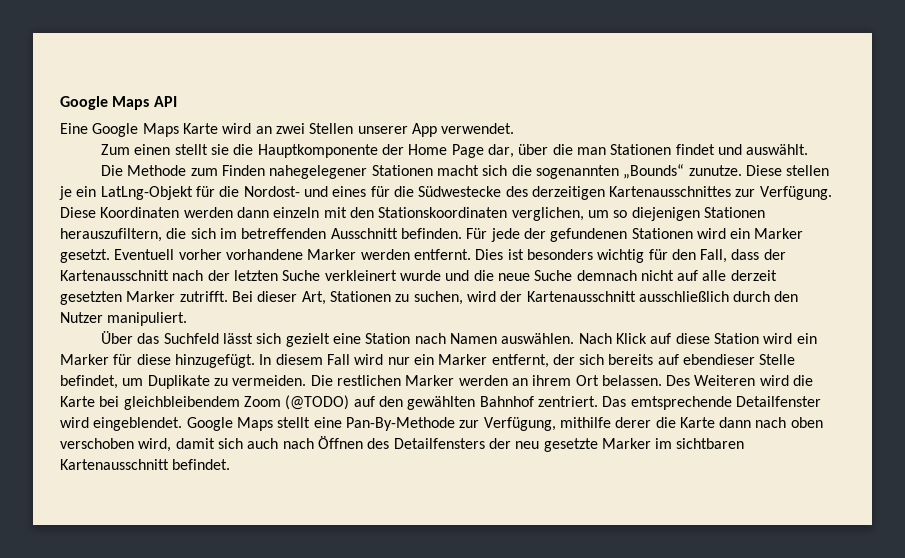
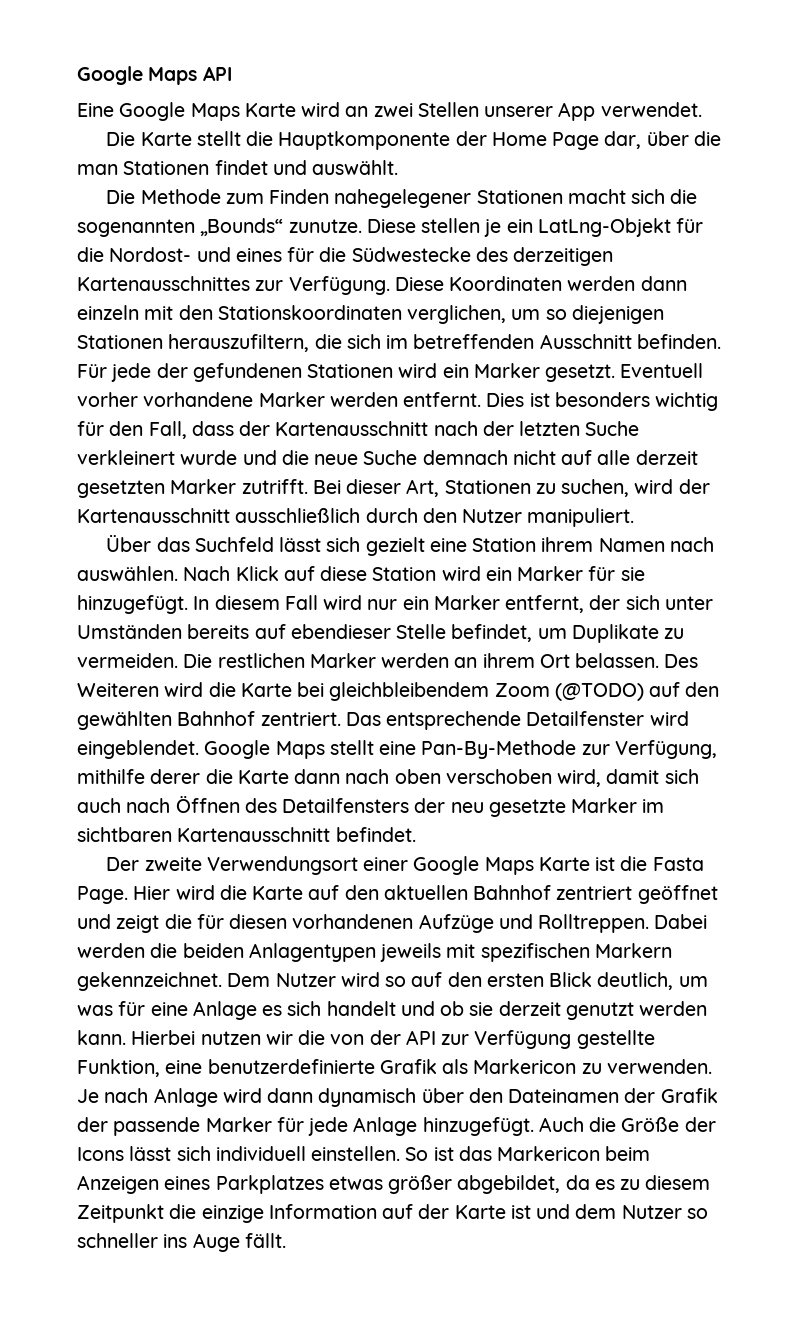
- Zum einen stellt sie die Hauptkomponente der Home Page dar, über die man Stationen findet und auswählt.
+ Die Karte stellt die Hauptkomponente der Home Page dar, über die man Stationen findet und auswählt.
- Über das Suchfeld lässt sich gezielt eine Station nach Namen auswählen.
+ Über das Suchfeld lässt sich gezielt eine Station ihrem Namen nach auswählen.
- Nach Klick auf diese Station wird ein Marker für diese hinzugefügt.
+ Nach Klick auf diese Station wird ein Marker für sie hinzugefügt.
- In diesem Fall wird nur ein Marker entfernt, der sich bereits auf ebendieser Stelle befindet, um Duplikate zu vermeiden.
+ In diesem Fall wird nur ein Marker entfernt, der sich unter Umständen bereits auf ebendieser Stelle befindet, um Duplikate zu vermeiden.
- Das emtsprechende Detailfenster wird eingeblendet.
+ Das entsprechende Detailfenster wird eingeblendet.
+ Der zweite Verwendungsort einer Google Maps Karte ist die Fasta Page. Hier wird die Karte auf den aktuellen Bahnhof zentriert geöffnet und zeigt die für diesen vorhandenen Aufzüge und Rolltreppen. Dabei werden die beiden Anlagentypen jeweils mit spezifischen Markern gekennzeichnet. Dem Nutzer wird so auf den ersten Blick deutlich, um was für eine Anlage es sich handelt und ob sie derzeit genutzt werden kann. Hierbei nutzen wir die von der API zur Verfügung gestellte Funktion, eine benutzerdefinierte Grafik als Markericon zu verwenden. Je nach Anlage wird dann dynamisch über den Dateinamen der Grafik der passende Marker für jede Anlage hinzugefügt. Auch die Größe der Icons lässt sich individuell einstellen. So ist das Markericon beim Anzeigen eines Parkplatzes etwas größer abgebildet, da es zu diesem Zeitpunkt die einzige Information auf der Karte ist und dem Nutzer so schneller ins Auge fällt.

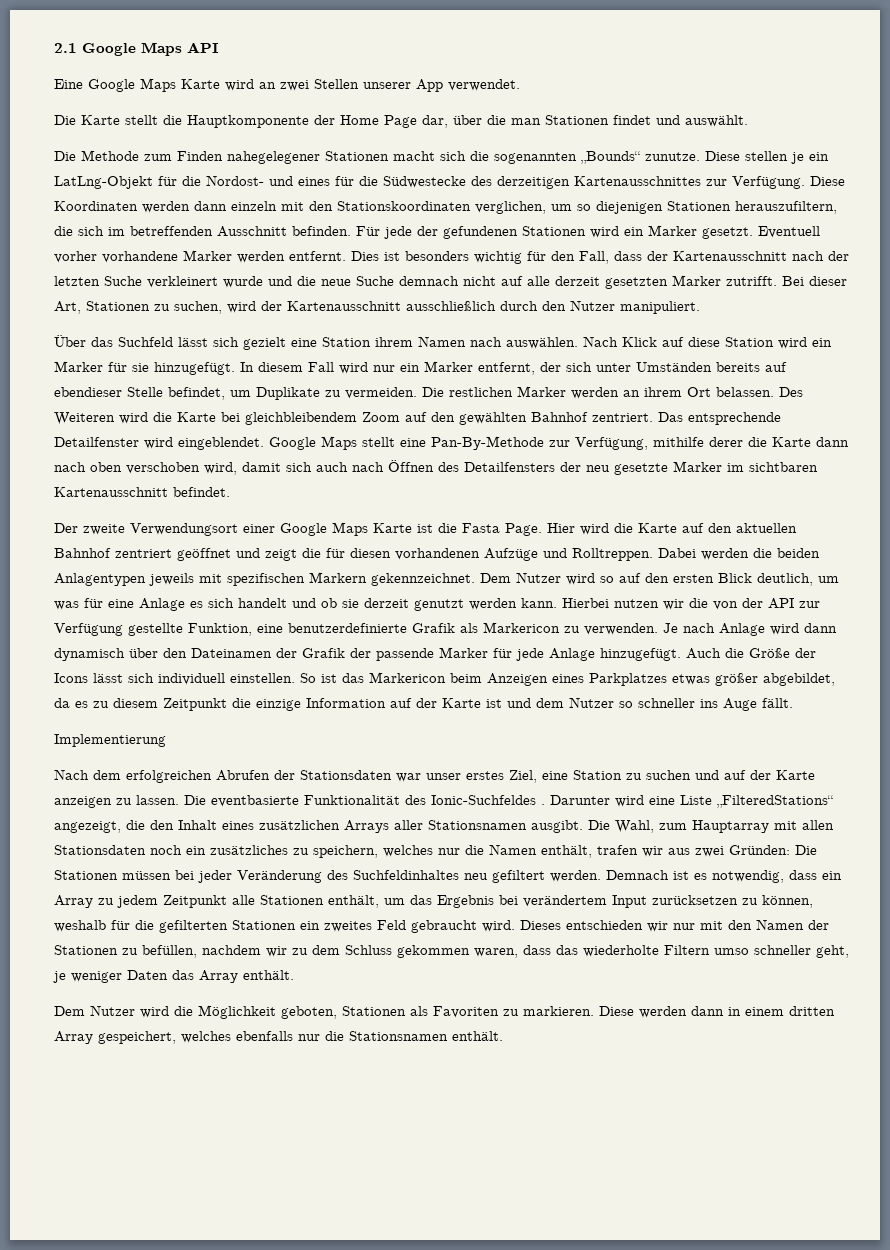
- Google Maps API
+ 2.1 Google Maps API
- Des Weiteren wird die Karte bei gleichbleibendem Zoom (@TODO) auf den gewählten Bahnhof zentriert.
+ Des Weiteren wird die Karte bei gleichbleibendem Zoom auf den gewählten Bahnhof zentriert.
+ Implementierung
+ Nach dem erfolgreichen Abrufen der Stationsdaten war unser erstes Ziel, eine Station zu suchen und auf der Karte anzeigen zu lassen. Die eventbasierte Funktionalität des Ionic-Suchfeldes . Darunter wird eine Liste „FilteredStations“ angezeigt, die den Inhalt eines zusätzlichen Arrays aller Stationsnamen ausgibt. Die Wahl, zum Hauptarray mit allen Stationsdaten noch ein zusätzliches zu speichern, welches nur die Namen enthält, trafen wir aus zwei Gründen: Die Stationen müssen bei jeder Veränderung des Suchfeldinhaltes neu gefiltert werden. Demnach ist es notwendig, dass ein Array zu jedem Zeitpunkt alle Stationen enthält, um das Ergebnis bei verändertem Input zurücksetzen zu können, weshalb für die gefilterten Stationen ein zweites Feld gebraucht wird. Dieses entschieden wir nur mit den Namen der Stationen zu befüllen, nachdem wir zu dem Schluss gekommen waren, dass das wiederholte Filtern umso schneller geht, je weniger Daten das Array enthält.
+ Dem Nutzer wird die Möglichkeit geboten, Stationen als Favoriten zu markieren. Diese werden dann in einem dritten Array gespeichert, welches ebenfalls nur die Stationsnamen enthält.

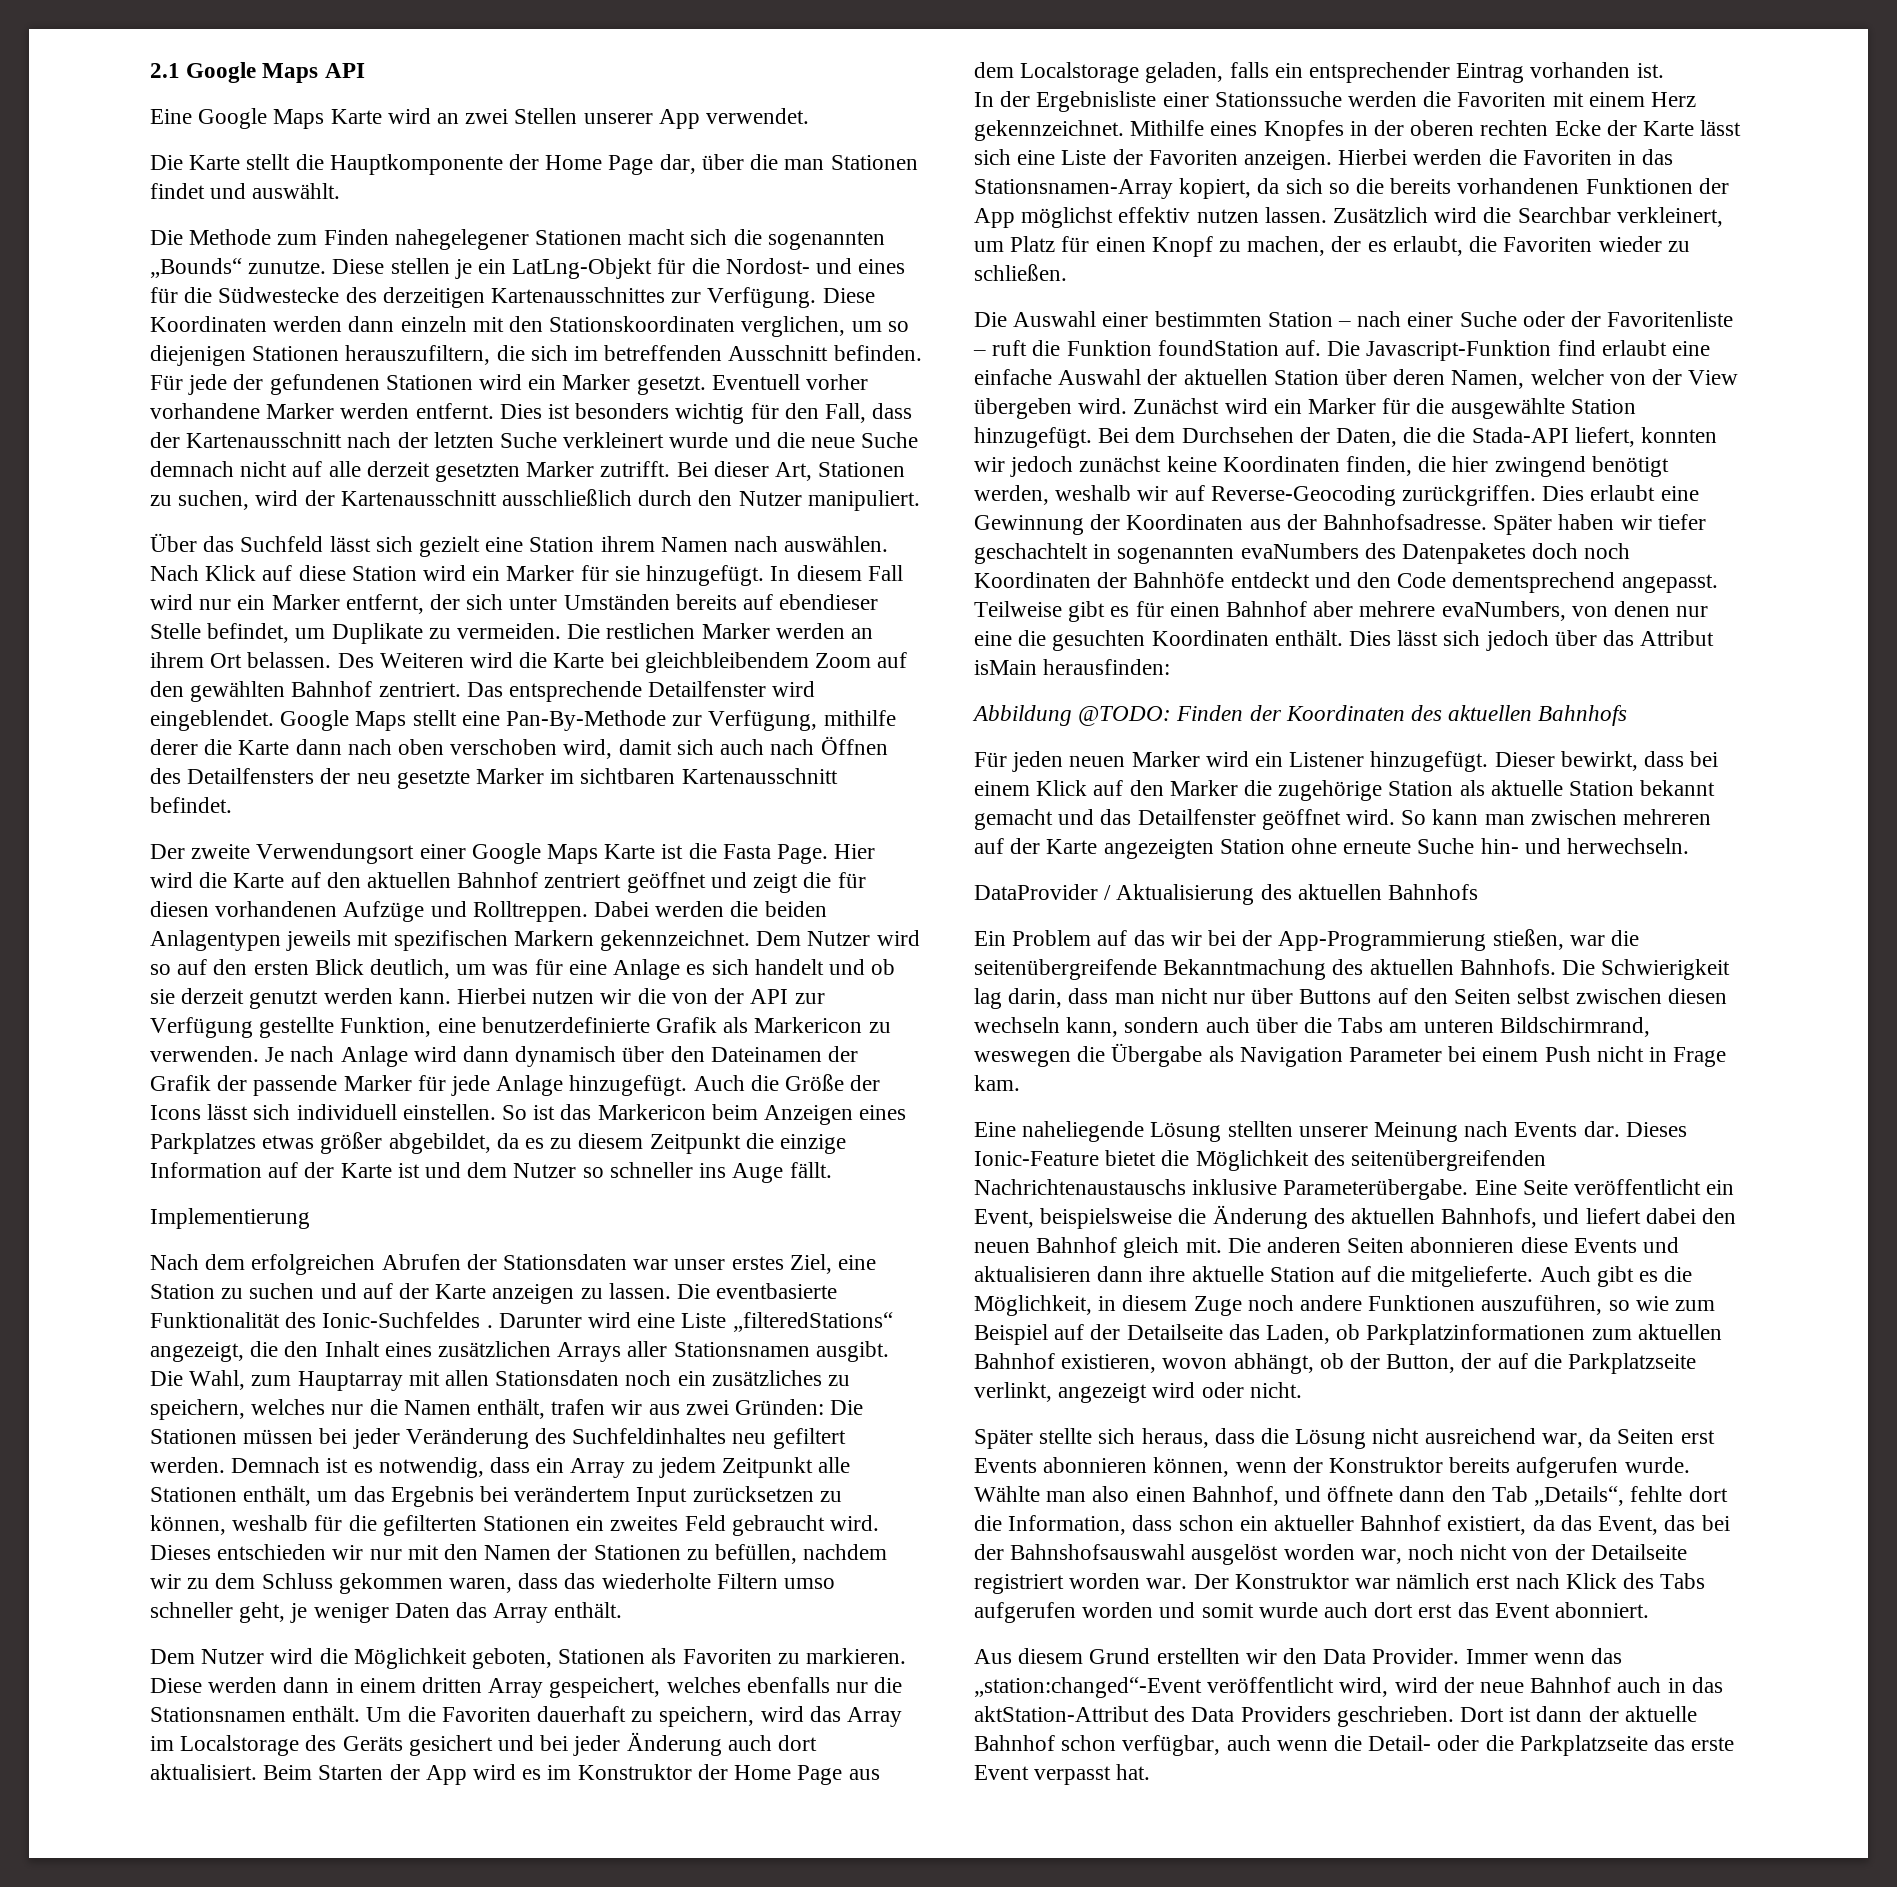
- Darunter wird eine Liste „FilteredStations“ angezeigt, die den Inhalt eines zusätzlichen Arrays aller Stationsnamen ausgibt.
+ Darunter wird eine Liste „filteredStations“ angezeigt, die den Inhalt eines zusätzlichen Arrays aller Stationsnamen ausgibt.
+ Um die Favoriten dauerhaft zu speichern, wird das Array im Localstorage des Geräts gesichert und bei jeder Änderung auch dort aktualisiert. Beim Starten der App wird es im Konstruktor der Home Page aus dem Localstorage geladen, falls ein entsprechender Eintrag vorhanden ist.
+ In der Ergebnisliste einer Stationssuche werden die Favoriten mit einem Herz gekennzeichnet. Mithilfe eines Knopfes in der oberen rechten Ecke der Karte lässt sich eine Liste der Favoriten anzeigen. Hierbei werden die Favoriten in das Stationsnamen-Array kopiert, da sich so die bereits vorhandenen Funktionen der App möglichst effektiv nutzen lassen. Zusätzlich wird die Searchbar verkleinert, um Platz für einen Knopf zu machen, der es erlaubt, die Favoriten wieder zu schließen.
+ Die Auswahl einer bestimmten Station – nach einer Suche oder der Favoritenliste – ruft die Funktion foundStation auf. Die Javascript-Funktion find erlaubt eine einfache Auswahl der aktuellen Station über deren Namen, welcher von der View übergeben wird. Zunächst wird ein Marker für die ausgewählte Station hinzugefügt. Bei dem Durchsehen der Daten, die die Stada-API liefert, konnten wir jedoch zunächst keine Koordinaten finden, die hier zwingend benötigt werden, weshalb wir auf Reverse-Geocoding zurückgriffen. Dies erlaubt eine Gewinnung der Koordinaten aus der Bahnhofsadresse. Später haben wir tiefer geschachtelt in sogenannten evaNumbers des Datenpaketes doch noch Koordinaten der Bahnhöfe entdeckt und den Code dementsprechend angepasst. Teilweise gibt es für einen Bahnhof aber mehrere evaNumbers, von denen nur eine die gesuchten Koordinaten enthält. Dies lässt sich jedoch über das Attribut isMain herausfinden:
+ Abbildung @TODO: Finden der Koordinaten des aktuellen Bahnhofs
+ Für jeden neuen Marker wird ein Listener hinzugefügt. Dieser bewirkt, dass bei einem Klick auf den Marker die zugehörige Station als aktuelle Station bekannt gemacht und das Detailfenster geöffnet wird. So kann man zwischen mehreren auf der Karte angezeigten Station ohne erneute Suche hin- und herwechseln.
+ DataProvider / Aktualisierung des aktuellen Bahnhofs
+ Ein Problem auf das wir bei der App-Programmierung stießen, war die seitenübergreifende Bekanntmachung des aktuellen Bahnhofs. Die Schwierigkeit lag darin, dass man nicht nur über Buttons auf den Seiten selbst zwischen diesen wechseln kann, sondern auch über die Tabs am unteren Bildschirmrand, weswegen die Übergabe als Navigation Parameter bei einem Push nicht in Frage kam.
+ Eine naheliegende Lösung stellten unserer Meinung nach Events dar. Dieses Ionic-Feature bietet die Möglichkeit des seitenübergreifenden Nachrichtenaustauschs inklusive Parameterübergabe. Eine Seite veröffentlicht ein Event, beispielsweise die Änderung des aktuellen Bahnhofs, und liefert dabei den neuen Bahnhof gleich mit. Die anderen Seiten abonnieren diese Events und aktualisieren dann ihre aktuelle Station auf die mitgelieferte. Auch gibt es die Möglichkeit, in diesem Zuge noch andere Funktionen auszuführen, so wie zum Beispiel auf der Detailseite das Laden, ob Parkplatzinformationen zum aktuellen Bahnhof existieren, wovon abhängt, ob der Button, der auf die Parkplatzseite verlinkt, angezeigt wird oder nicht.
+ Später stellte sich heraus, dass die Lösung nicht ausreichend war, da Seiten erst Events abonnieren können, wenn der Konstruktor bereits aufgerufen wurde. Wählte man also einen Bahnhof, und öffnete dann den Tab „Details“, fehlte dort die Information, dass schon ein aktueller Bahnhof existiert, da das Event, das bei der Bahnshofsauswahl ausgelöst worden war, noch nicht von der Detailseite registriert worden war. Der Konstruktor war nämlich erst nach Klick des Tabs aufgerufen worden und somit wurde auch dort erst das Event abonniert.
+ Aus diesem Grund erstellten wir den Data Provider. Immer wenn das „station:changed“-Event veröffentlicht wird, wird der neue Bahnhof auch in das aktStation-Attribut des Data Providers geschrieben. Dort ist dann der aktuelle Bahnhof schon verfügbar, auch wenn die Detail- oder die Parkplatzseite das erste Event verpasst hat.

